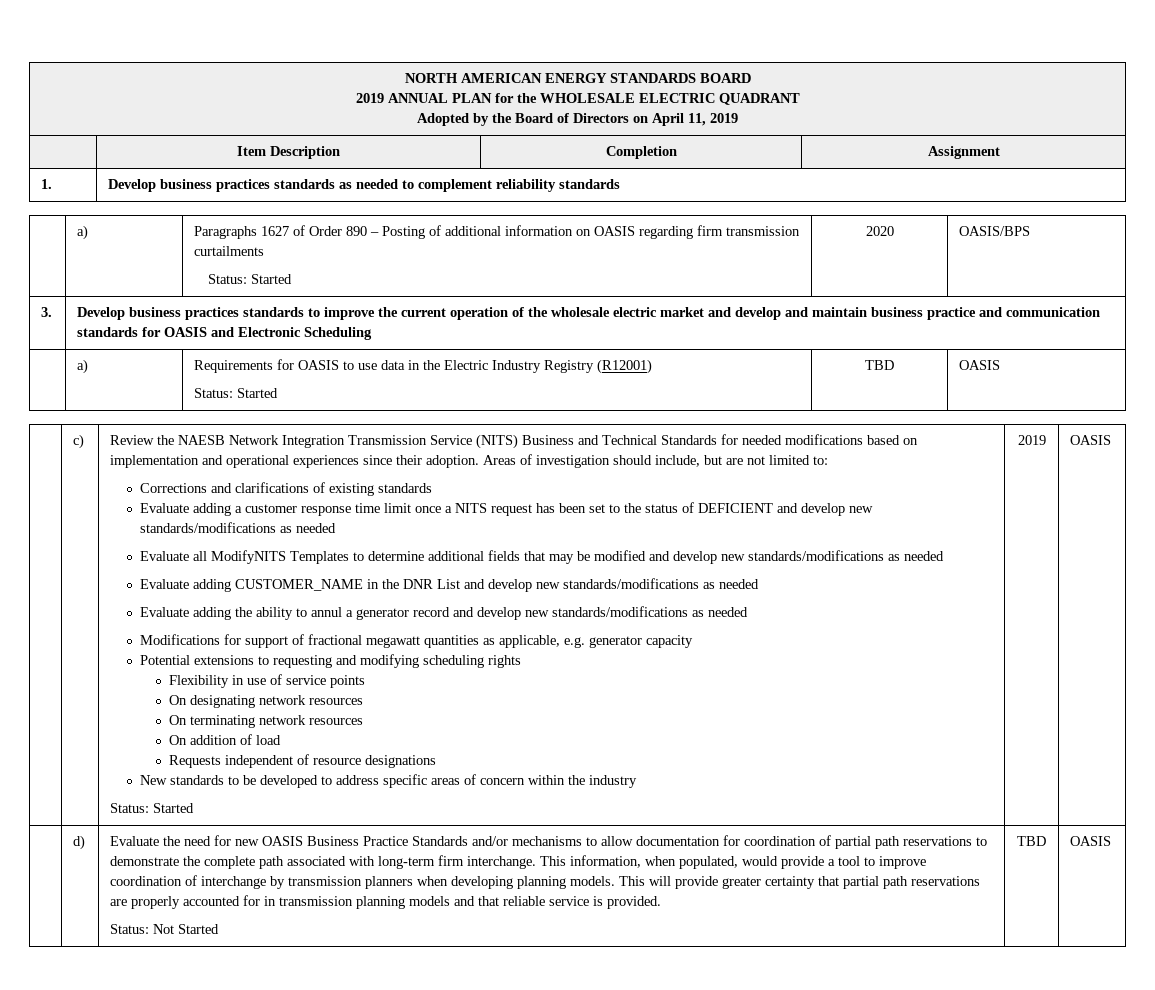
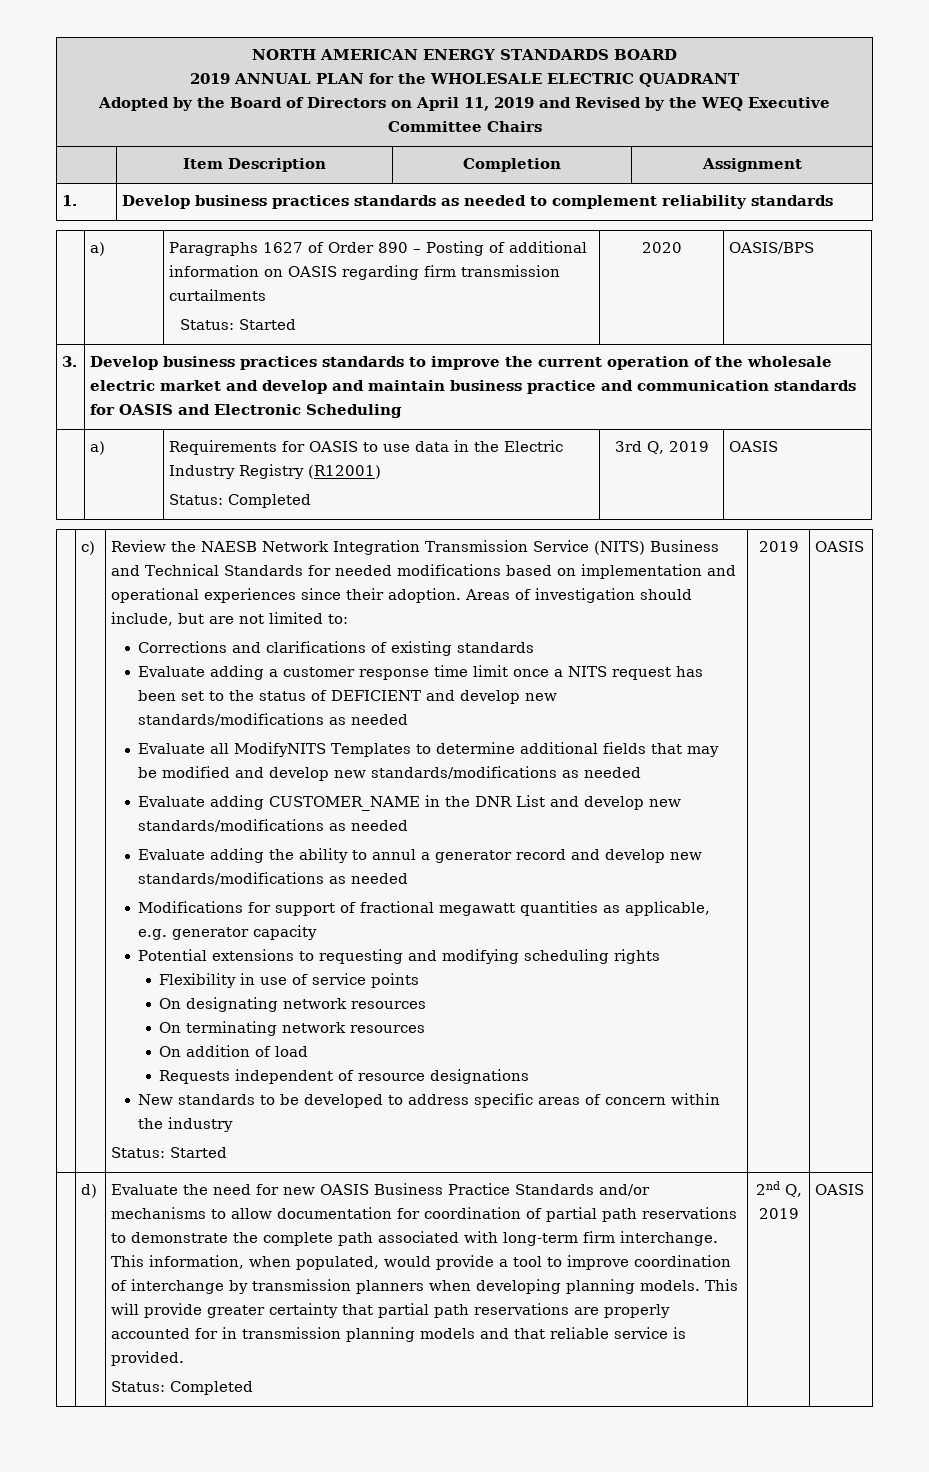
  NORTH AMERICAN ENERGY STANDARDS BOARD
  2019 ANNUAL PLAN for the WHOLESALE ELECTRIC QUADRANT
- Adopted by the Board of Directors on April 11, 2019
+ Adopted by the Board of Directors on April 11, 2019 and Revised by the WEQ Executive Committee Chairs
  | a) | Requirements for OASIS to use data in the Electric Industry Registry (R12001)
- Status: Started | TBD | OASIS
+ Status: Completed | 3rd Q, 2019 | OASIS
- Status: Not Started | TBD
+ Status: Completed | 2nd Q, 2019

